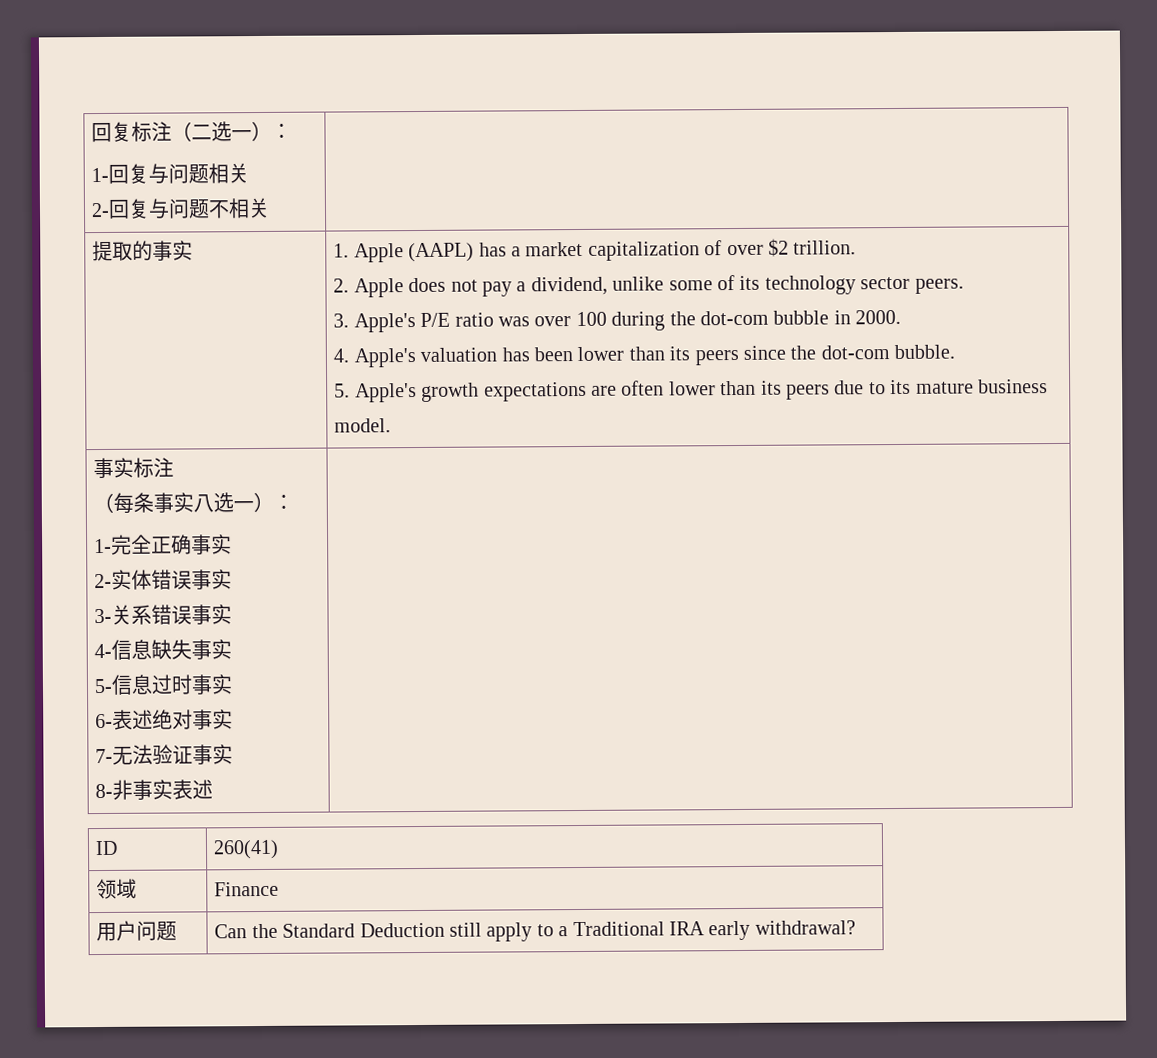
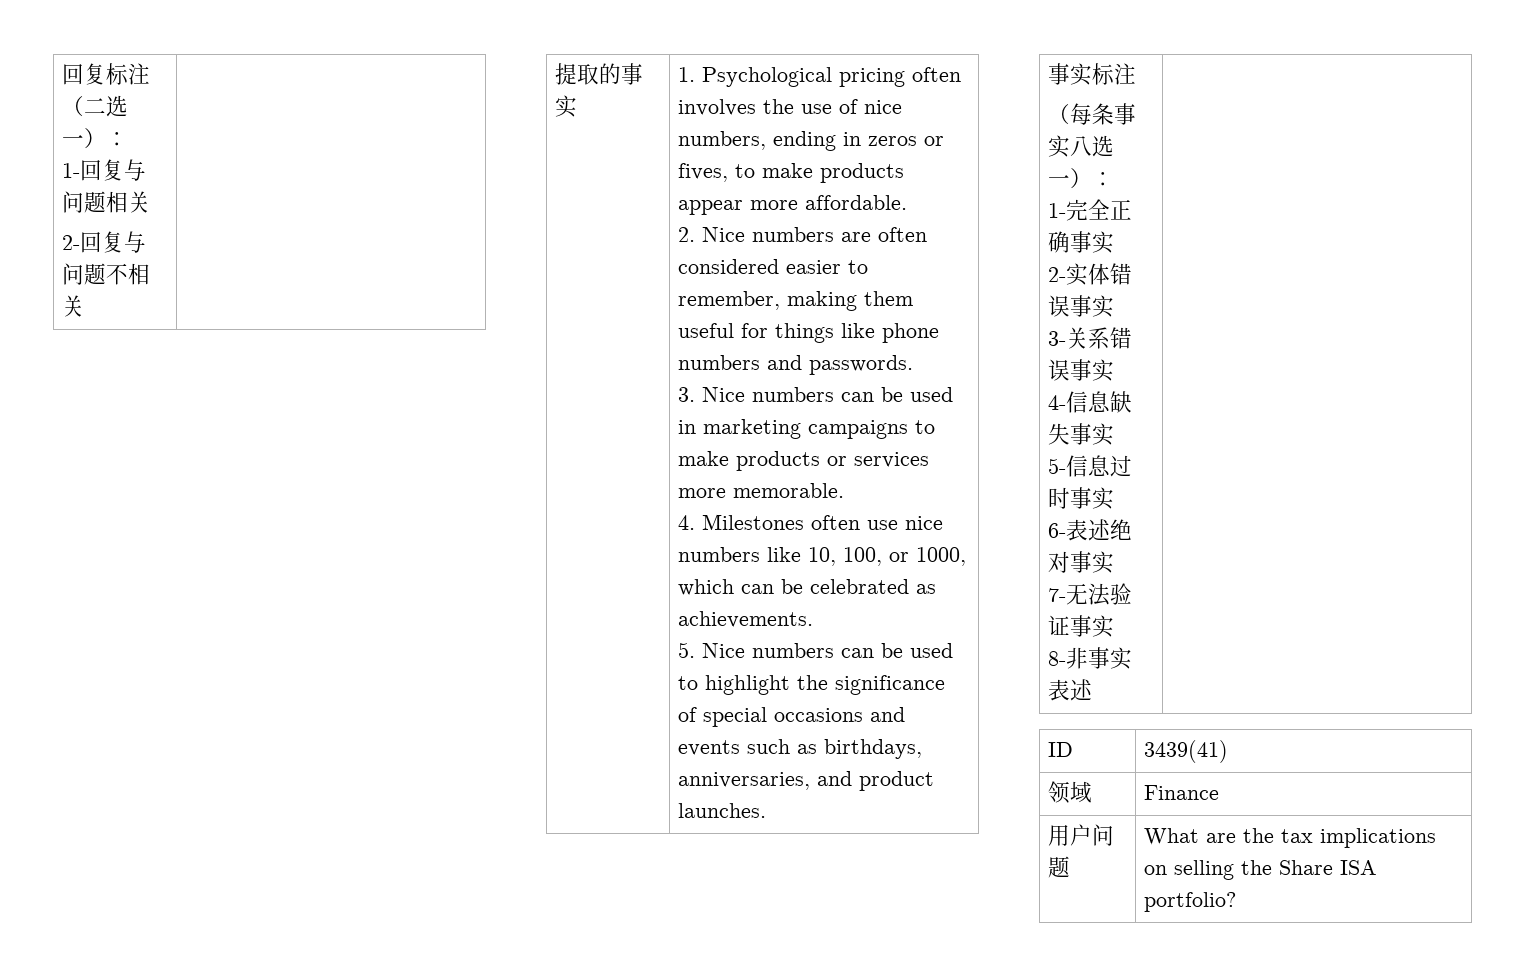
- 1. Apple (AAPL) has a market capitalization of over $2 trillion.
- 2. Apple does not pay a dividend, unlike some of its technology sector peers.
- 3. Apple's P/E ratio was over 100 during the dot-com bubble in 2000.
- 4. Apple's valuation has been lower than its peers since the dot-com bubble.
- 5. Apple's growth expectations are often lower than its peers due to its mature business model.
+ 1. Psychological pricing often involves the use of nice numbers, ending in zeros or fives, to make products appear more affordable.
+ 2. Nice numbers are often considered easier to remember, making them useful for things like phone numbers and passwords.
+ 3. Nice numbers can be used in marketing campaigns to make products or services more memorable.
+ 4. Milestones often use nice numbers like 10, 100, or 1000, which can be celebrated as achievements.
+ 5. Nice numbers can be used to highlight the significance of special occasions and events such as birthdays, anniversaries, and product launches.
- ID | 260(41)
+ ID | 3439(41)
- 用户问题 | Can the Standard Deduction still apply to a Traditional IRA early withdrawal?
+ 用户问题 | What are the tax implications on selling the Share ISA portfolio?

